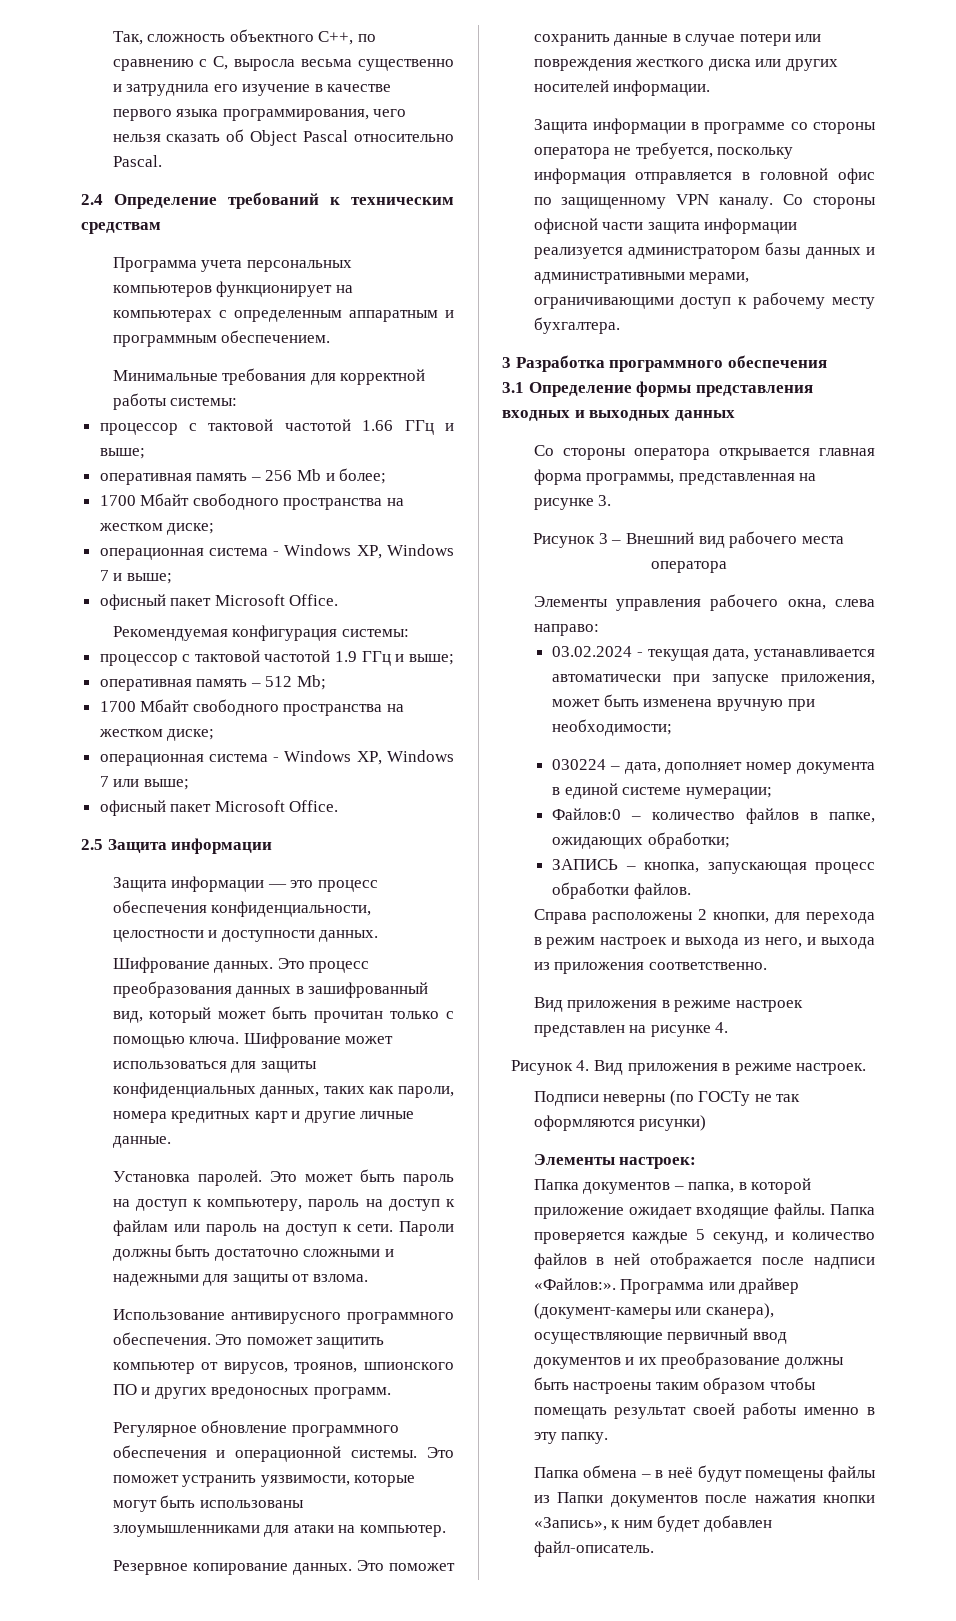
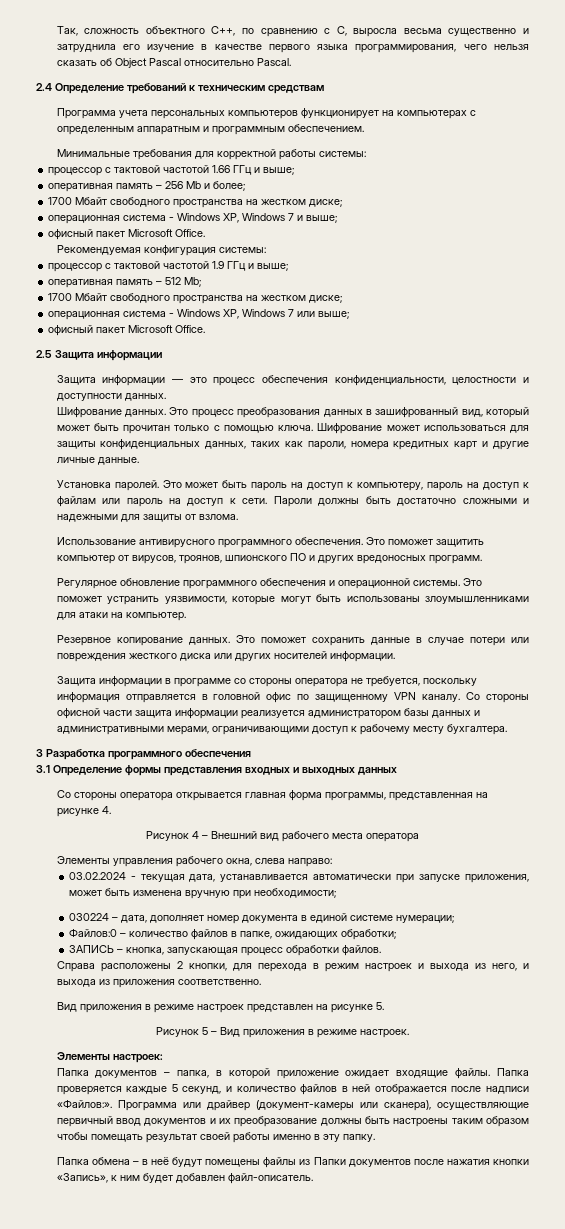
- Со стороны оператора открывается главная форма программы, представленная на рисунке 3.
- Рисунок 3 – Внешний вид рабочего места оператора
+ Со стороны оператора открывается главная форма программы, представленная на рисунке 4.
+ Рисунок 4 – Внешний вид рабочего места оператора
- Вид приложения в режиме настроек представлен на рисунке 4.
- Рисунок 4. Вид приложения в режиме настроек.
+ Вид приложения в режиме настроек представлен на рисунке 5.
+ Рисунок 5 – Вид приложения в режиме настроек.
- Подписи неверны (по ГОСТу не так оформляются рисунки)

